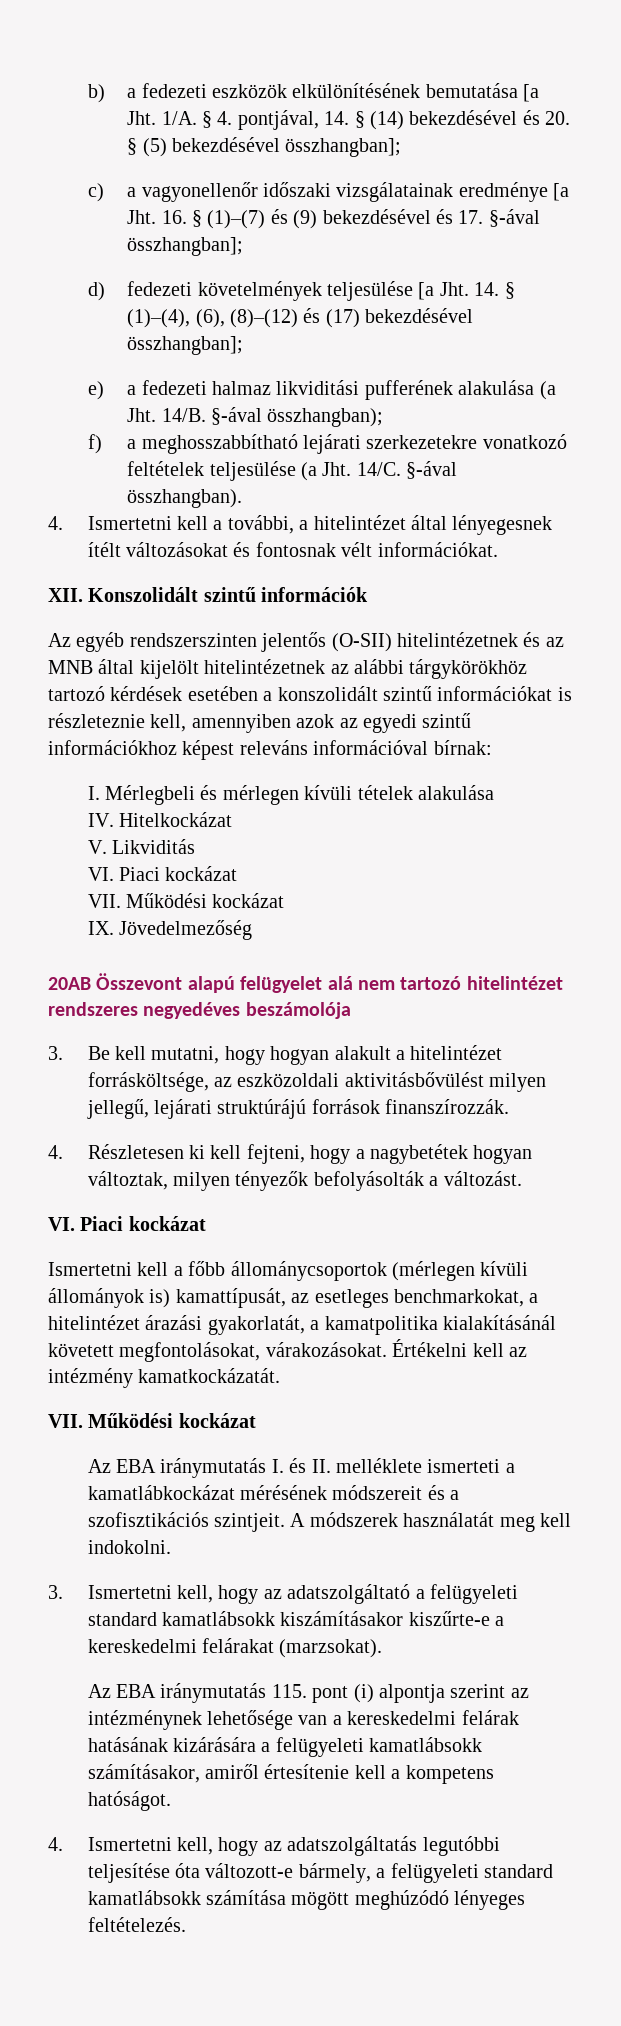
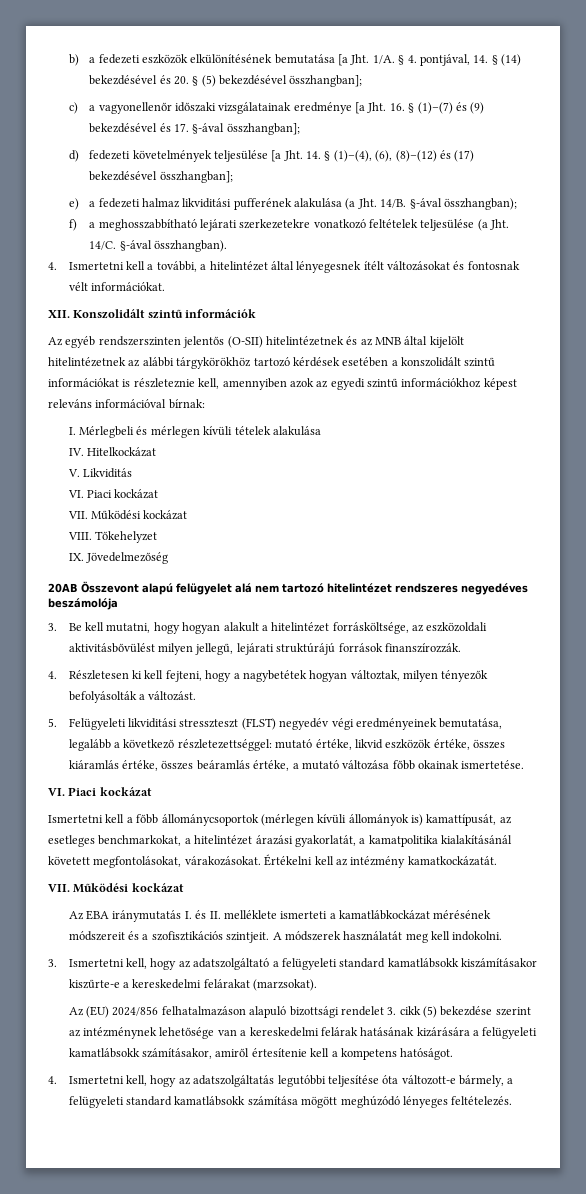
+ VIII. Tőkehelyzet
+ 5. Felügyeleti likviditási stresszteszt (FLST) negyedév végi eredményeinek bemutatása, legalább a következő részletezettséggel: mutató értéke, likvid eszközök értéke, összes kiáramlás értéke, összes beáramlás értéke, a mutató változása főbb okainak ismertetése.
- Az EBA iránymutatás 115. pont (i) alpontja szerint az intézménynek lehetősége van a kereskedelmi felárak hatásának kizárására a felügyeleti kamatlábsokk számításakor, amiről értesítenie kell a kompetens hatóságot.
+ Az (EU) 2024/856 felhatalmazáson alapuló bizottsági rendelet 3. cikk (5) bekezdése szerint az intézménynek lehetősége van a kereskedelmi felárak hatásának kizárására a felügyeleti kamatlábsokk számításakor, amiről értesítenie kell a kompetens hatóságot.

